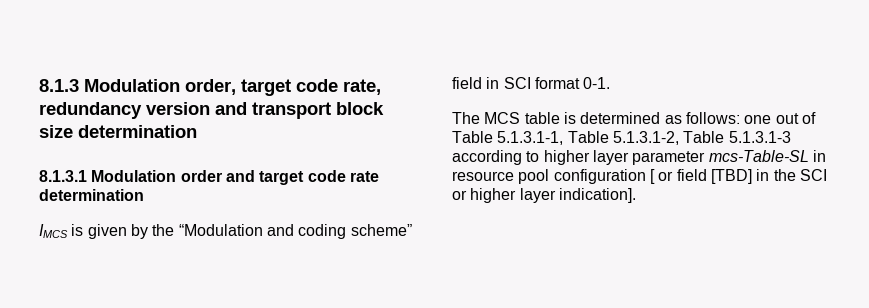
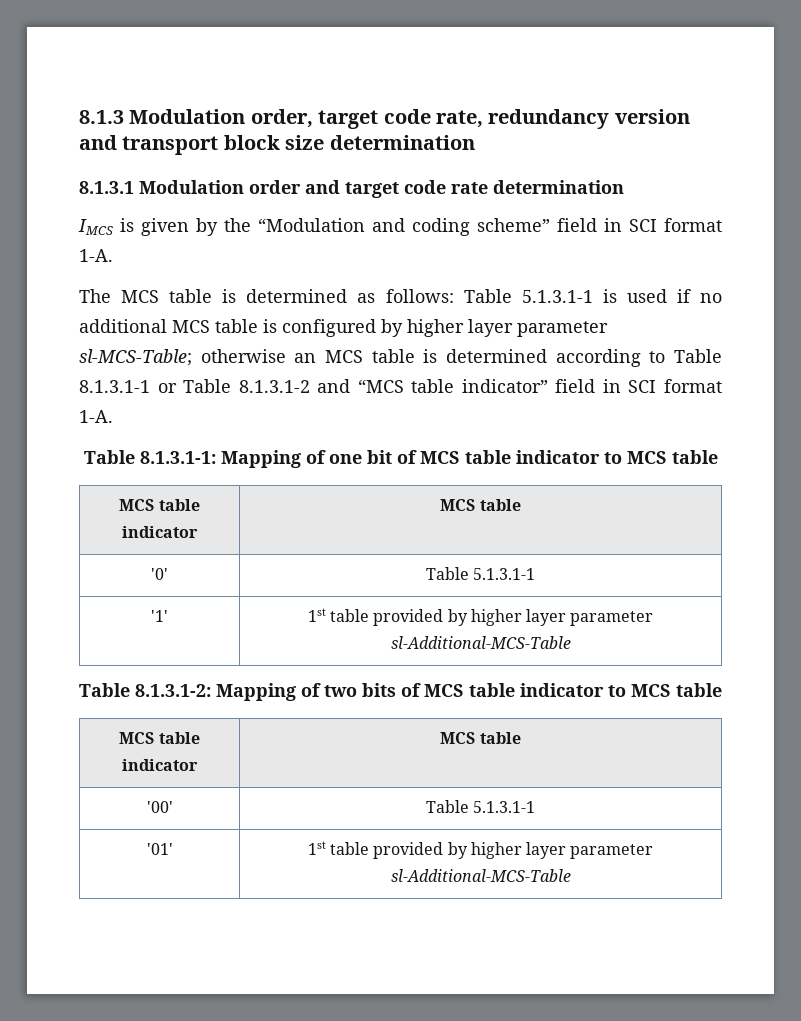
- IMCS is given by the “Modulation and coding scheme” field in SCI format 0-1.
+ IMCS is given by the “Modulation and coding scheme” field in SCI format 1-A.
- The MCS table is determined as follows: one out of Table 5.1.3.1-1, Table 5.1.3.1-2, Table 5.1.3.1-3 according to higher layer parameter mcs-Table-SL in resource pool configuration [ or field [TBD] in the SCI or higher layer indication].
+ The MCS table is determined as follows: Table 5.1.3.1-1 is used if no additional MCS table is configured by higher layer parameter sl-MCS-Table; otherwise an MCS table is determined according to Table 8.1.3.1-1 or Table 8.1.3.1-2 and “MCS table indicator” field in SCI format 1-A.
+ Table 8.1.3.1-1: Mapping of one bit of MCS table indicator to MCS table
+ MCS table indicator | MCS table
+ '0' | Table 5.1.3.1-1
+ '1' | 1st table provided by higher layer parameter sl-Additional-MCS-Table
+ Table 8.1.3.1-2: Mapping of two bits of MCS table indicator to MCS table
+ MCS table indicator | MCS table
+ '00' | Table 5.1.3.1-1
+ '01' | 1st table provided by higher layer parameter sl-Additional-MCS-Table

